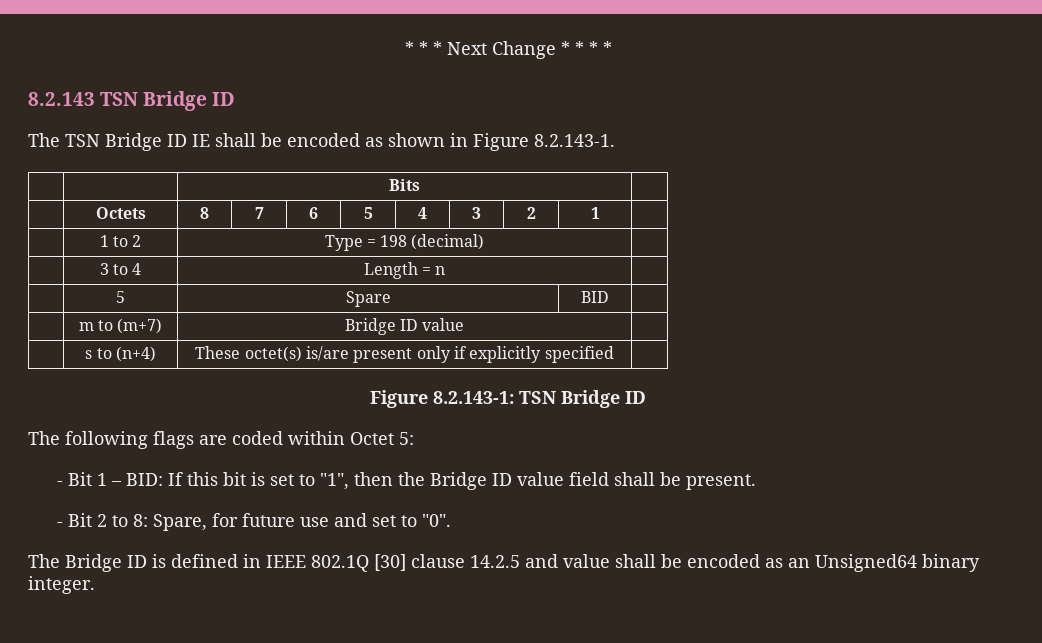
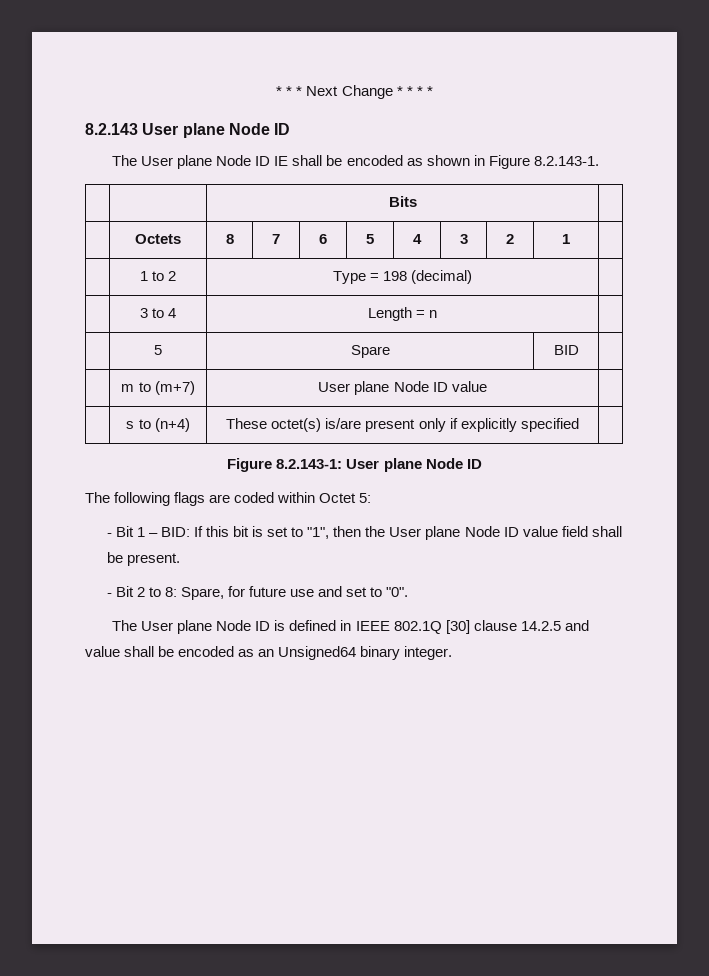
- 8.2.143 TSN Bridge ID
- The TSN Bridge ID IE shall be encoded as shown in Figure 8.2.143-1.
+ 8.2.143 User plane Node ID
+ The User plane Node ID IE shall be encoded as shown in Figure 8.2.143-1.
- | m to (m+7) | Bridge ID value |
+ | m to (m+7) | User plane Node ID value |
- Figure 8.2.143-1: TSN Bridge ID
+ Figure 8.2.143-1: User plane Node ID
- - Bit 1 – BID: If this bit is set to "1", then the Bridge ID value field shall be present.
+ - Bit 1 – BID: If this bit is set to "1", then the User plane Node ID value field shall be present.
- The Bridge ID is defined in IEEE 802.1Q [30] clause 14.2.5 and value shall be encoded as an Unsigned64 binary integer.
+ The User plane Node ID is defined in IEEE 802.1Q [30] clause 14.2.5 and value shall be encoded as an Unsigned64 binary integer.

